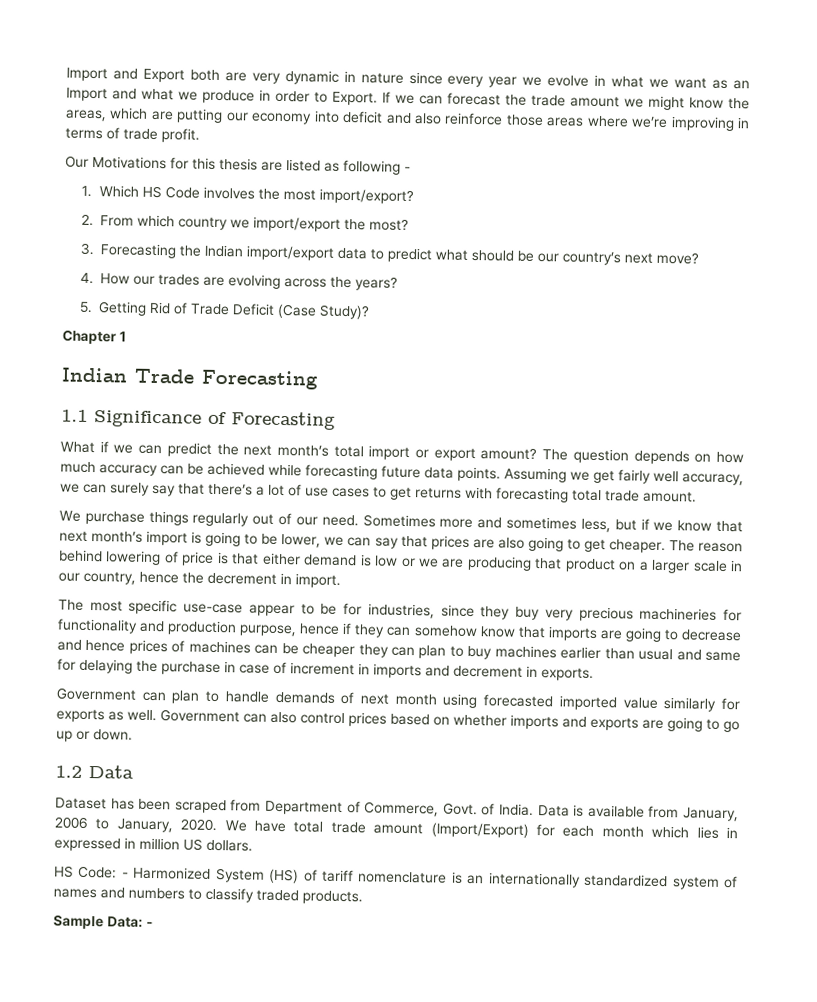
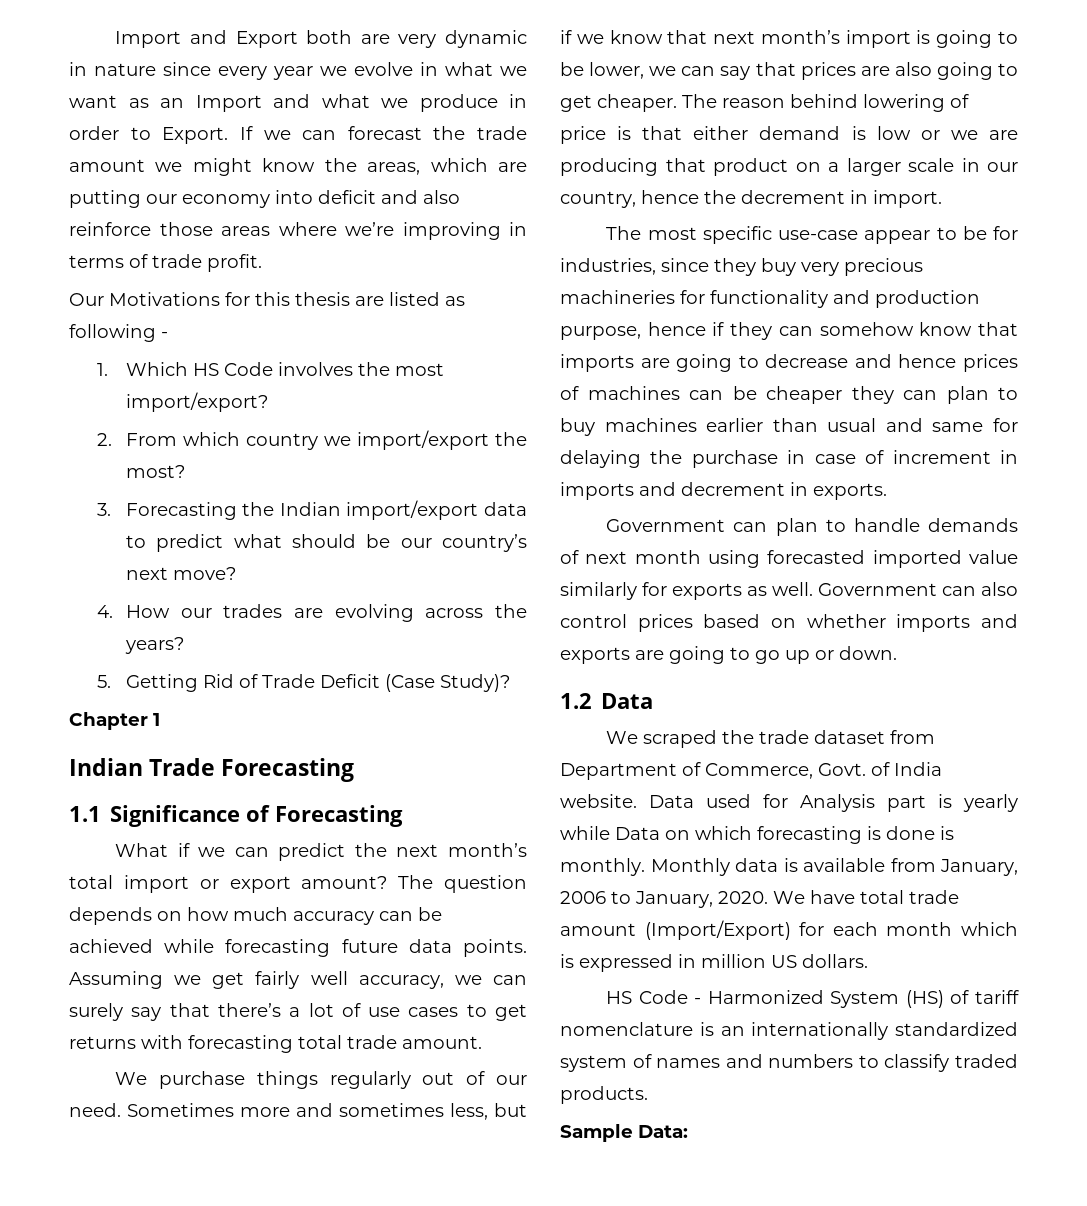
- Dataset has been scraped from Department of Commerce, Govt. of India. Data is available from January, 2006 to January, 2020.
+ We scraped the trade dataset from Department of Commerce, Govt. of India website. Data used for Analysis part is yearly while Data on which forecasting is done is monthly. Monthly data is available from January, 2006 to January, 2020.
- We have total trade amount (Import/Export) for each month which lies in expressed in million US dollars.
+ We have total trade amount (Import/Export) for each month which is expressed in million US dollars.
- HS Code: - Harmonized System (HS) of tariff nomenclature is an internationally standardized system of names and numbers to classify traded products.
+ HS Code - Harmonized System (HS) of tariff nomenclature is an internationally standardized system of names and numbers to classify traded products.
- Sample Data: -
+ Sample Data:

